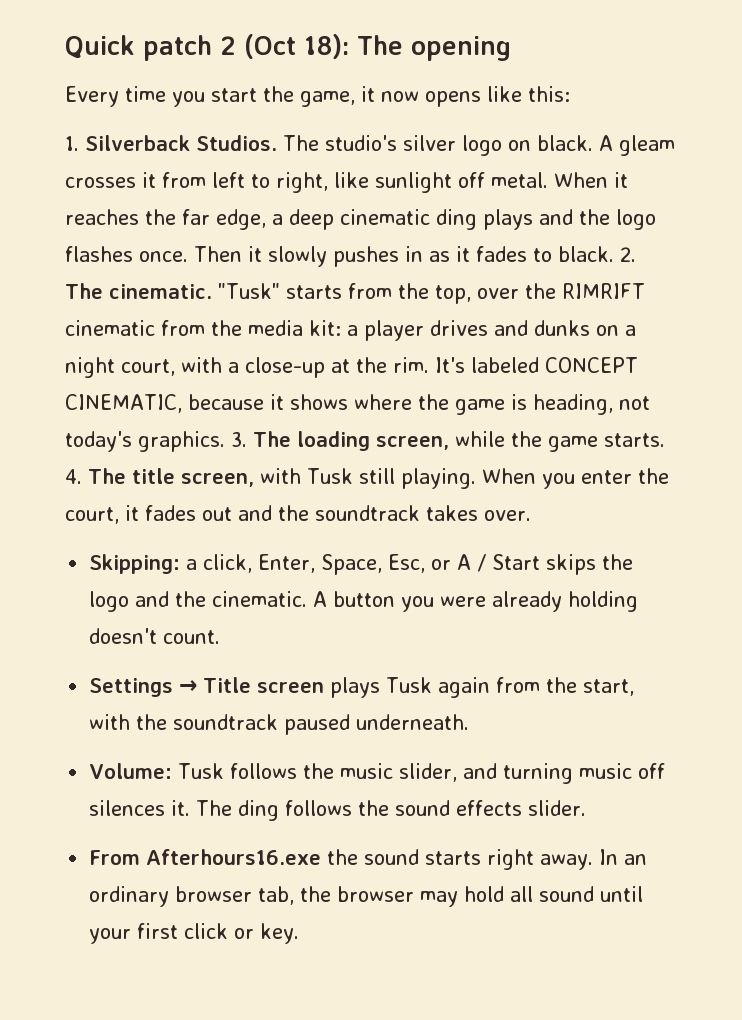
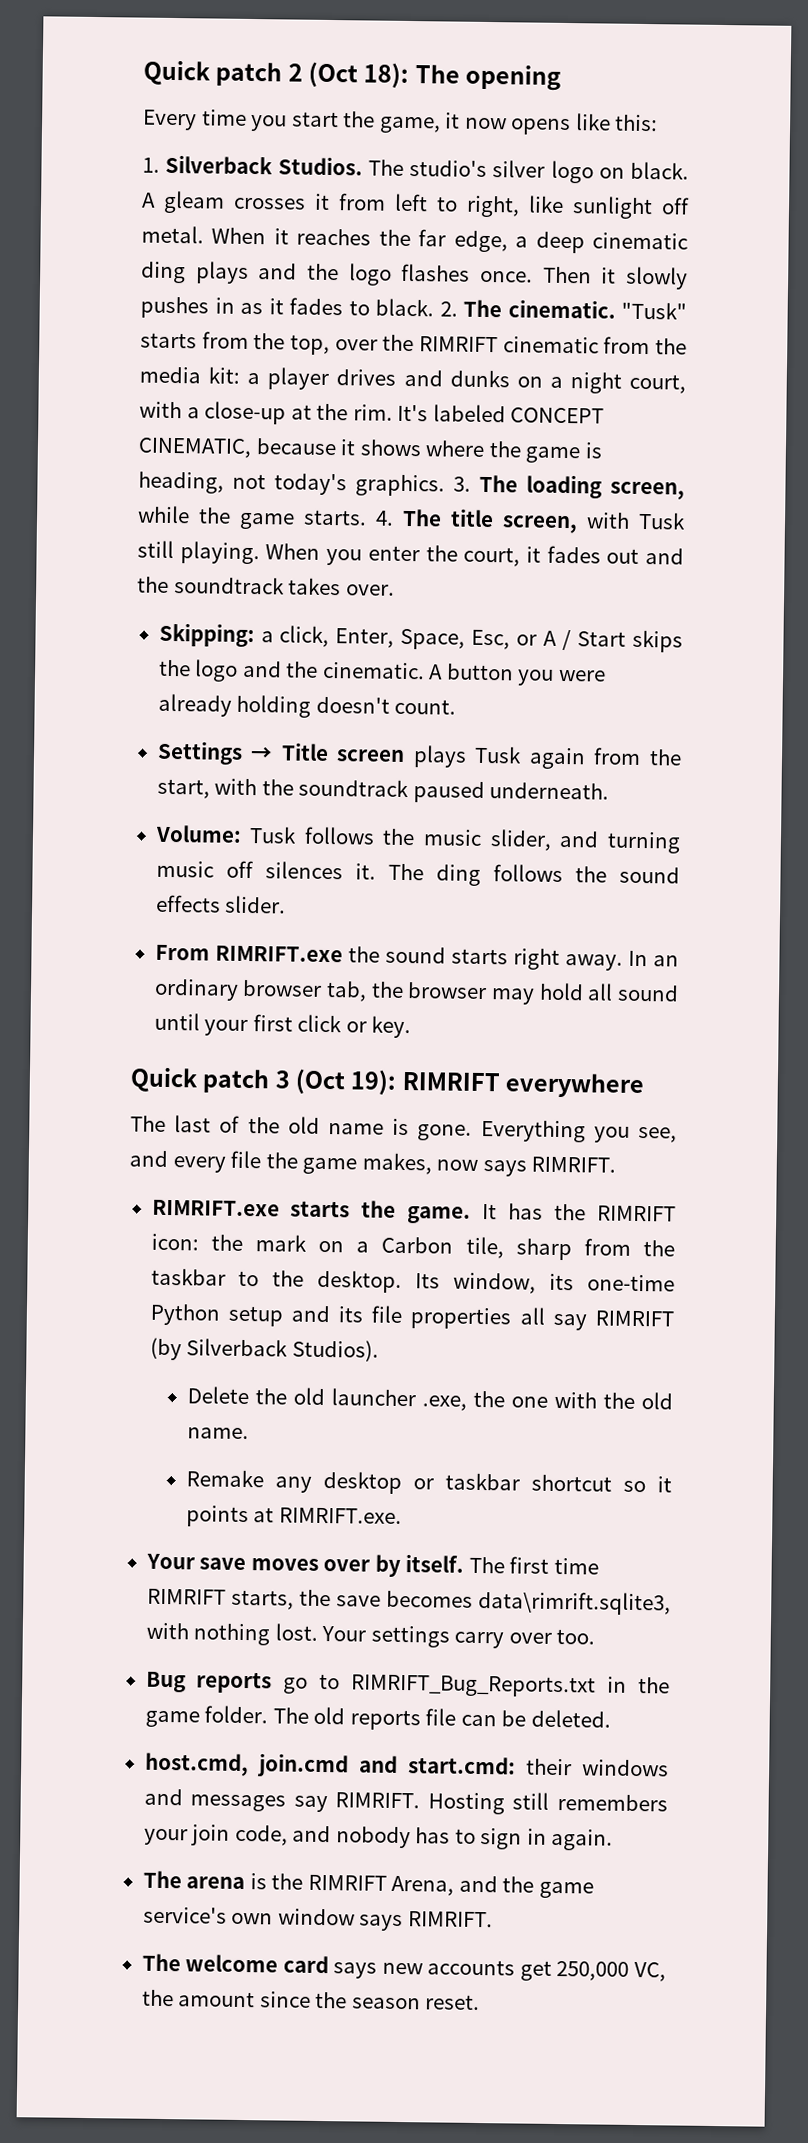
- From Afterhours16.exe the sound starts right away.
+ From RIMRIFT.exe the sound starts right away.
+ Quick patch 3 (Oct 19): RIMRIFT everywhere
+ The last of the old name is gone. Everything you see, and every file the game makes, now says RIMRIFT.
+ RIMRIFT.exe starts the game. It has the RIMRIFT icon: the mark on a Carbon tile, sharp from the taskbar to the desktop. Its window, its one-time Python setup and its file properties all say RIMRIFT (by Silverback Studios).
+ Delete the old launcher .exe, the one with the old name.
+ Remake any desktop or taskbar shortcut so it points at RIMRIFT.exe.
+ Your save moves over by itself. The first time RIMRIFT starts, the save becomes data\rimrift.sqlite3, with nothing lost. Your settings carry over too.
+ Bug reports go to RIMRIFT_Bug_Reports.txt in the game folder. The old reports file can be deleted.
+ host.cmd, join.cmd and start.cmd: their windows and messages say RIMRIFT. Hosting still remembers your join code, and nobody has to sign in again.
+ The arena is the RIMRIFT Arena, and the game service's own window says RIMRIFT.
+ The welcome card says new accounts get 250,000 VC, the amount since the season reset.

